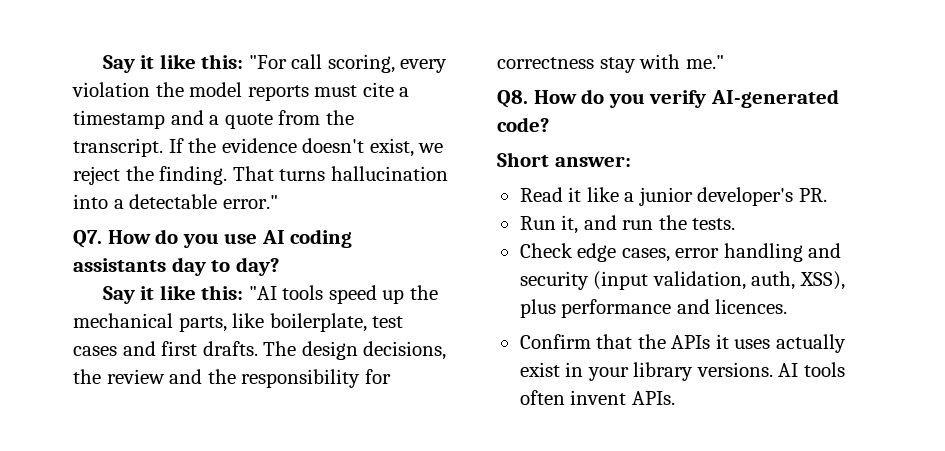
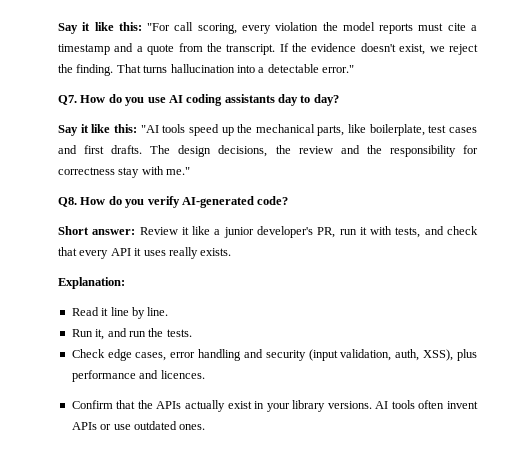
- Short answer:
- Read it like a junior developer's PR.
+ Short answer: Review it like a junior developer's PR, run it with tests, and check that every API it uses really exists.
+ Explanation:
+ Read it line by line.
- Confirm that the APIs it uses actually exist in your library versions.
+ Confirm that the APIs actually exist in your library versions.
- AI tools often invent APIs.
+ AI tools often invent APIs or use outdated ones.

